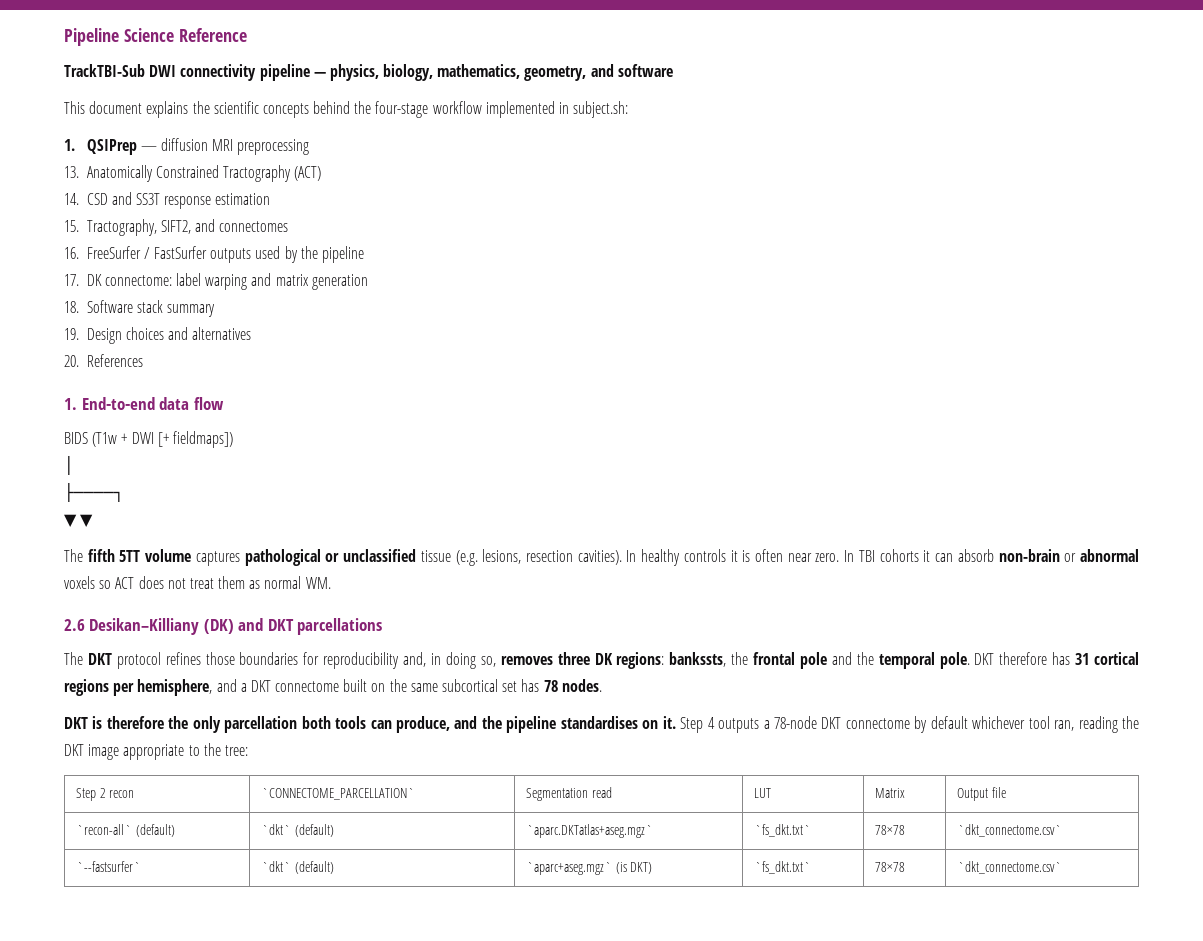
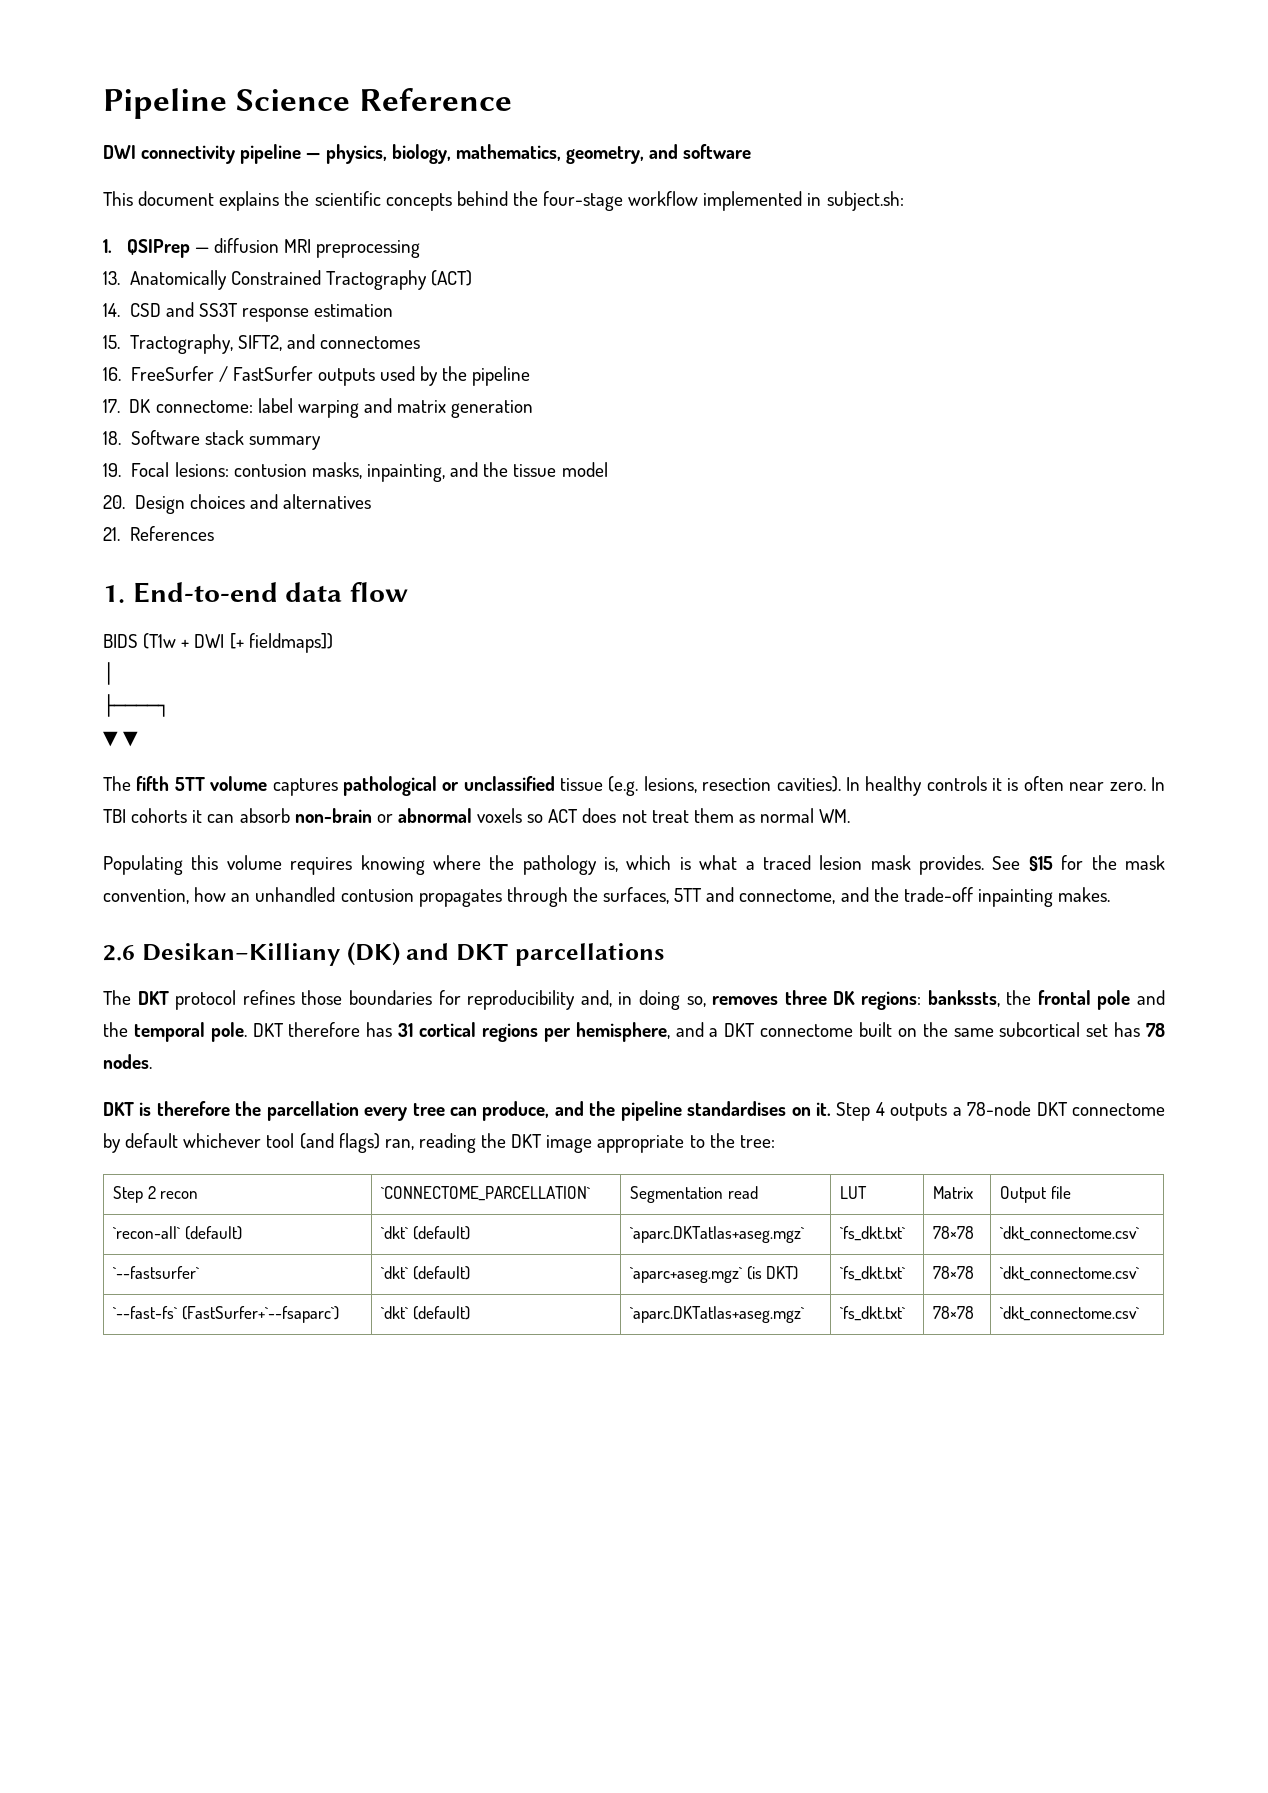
- TrackTBI-Sub DWI connectivity pipeline — physics, biology, mathematics, geometry, and software
+ DWI connectivity pipeline — physics, biology, mathematics, geometry, and software
- 19. Design choices and alternatives
+ 19. Focal lesions: contusion masks, inpainting, and the tissue model
+ 20. Design choices and alternatives
- 20. References
+ 21. References
+ Populating this volume requires knowing where the pathology is, which is what a traced lesion mask provides. See §15 for the mask convention, how an unhandled contusion propagates through the surfaces, 5TT and connectome, and the trade-off inpainting makes.
- DKT is therefore the only parcellation both tools can produce, and the pipeline standardises on it.
+ DKT is therefore the parcellation every tree can produce, and the pipeline standardises on it.
- Step 4 outputs a 78-node DKT connectome by default whichever tool ran, reading the DKT image appropriate to the tree:
+ Step 4 outputs a 78-node DKT connectome by default whichever tool (and flags) ran, reading the DKT image appropriate to the tree:
+ `--fast-fs` (FastSurfer+`--fsaparc`) | `dkt` (default) | `aparc.DKTatlas+aseg.mgz` | `fs_dkt.txt` | 78×78 | `dkt_connectome.csv`

